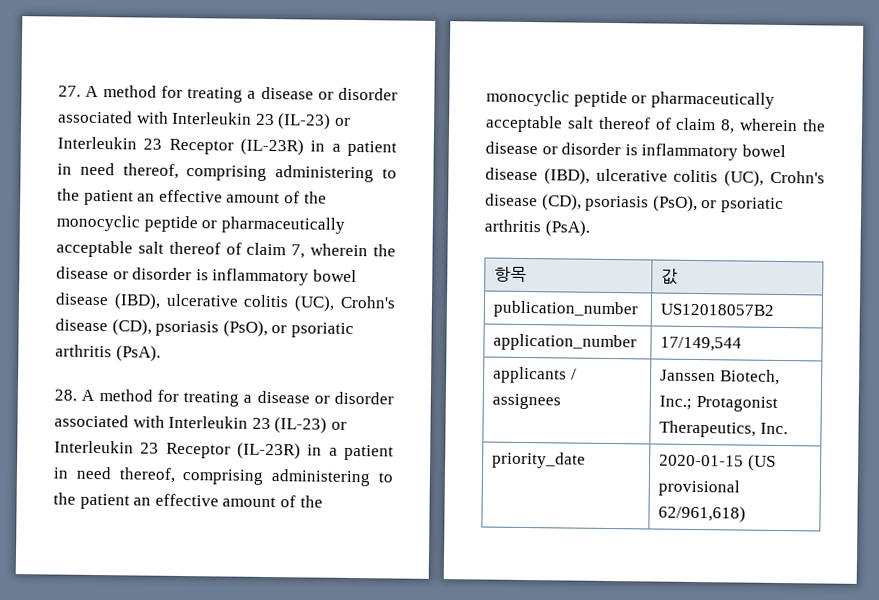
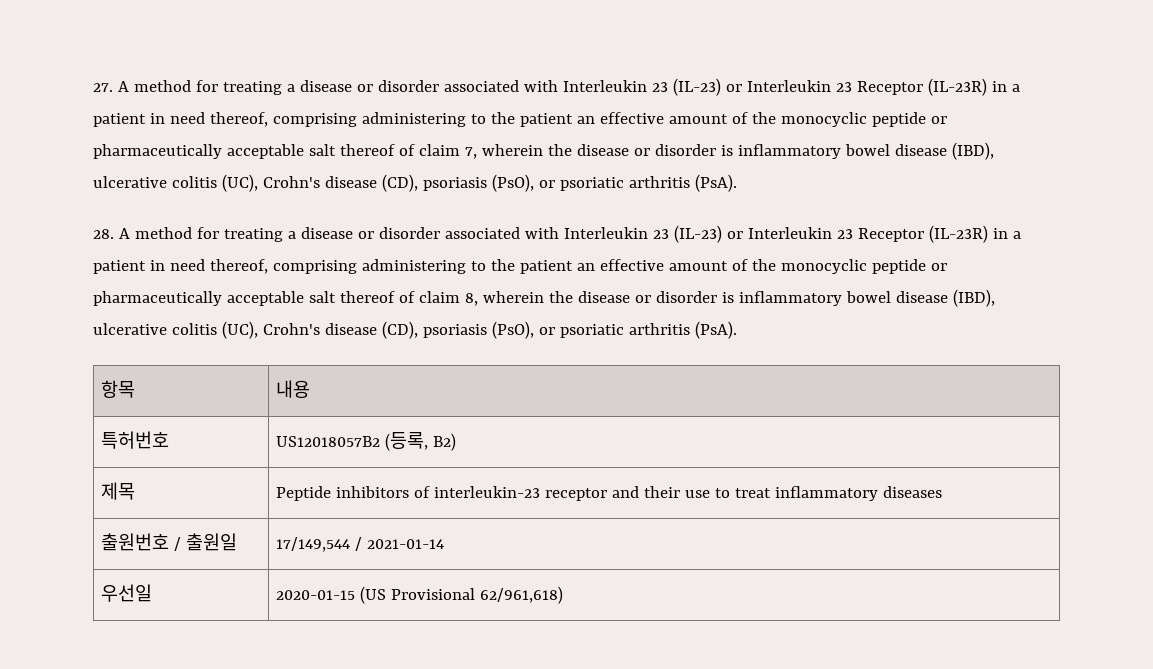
- 항목 | 값
- publication_number | US12018057B2
- application_number | 17/149,544
- applicants / assignees | Janssen Biotech, Inc.; Protagonist Therapeutics, Inc.
- priority_date | 2020-01-15 (US provisional 62/961,618)
+ 항목 | 내용
+ 특허번호 | US12018057B2 (등록, B2)
+ 제목 | Peptide inhibitors of interleukin-23 receptor and their use to treat inflammatory diseases
+ 출원번호 / 출원일 | 17/149,544 / 2021-01-14
+ 우선일 | 2020-01-15 (US Provisional 62/961,618)

